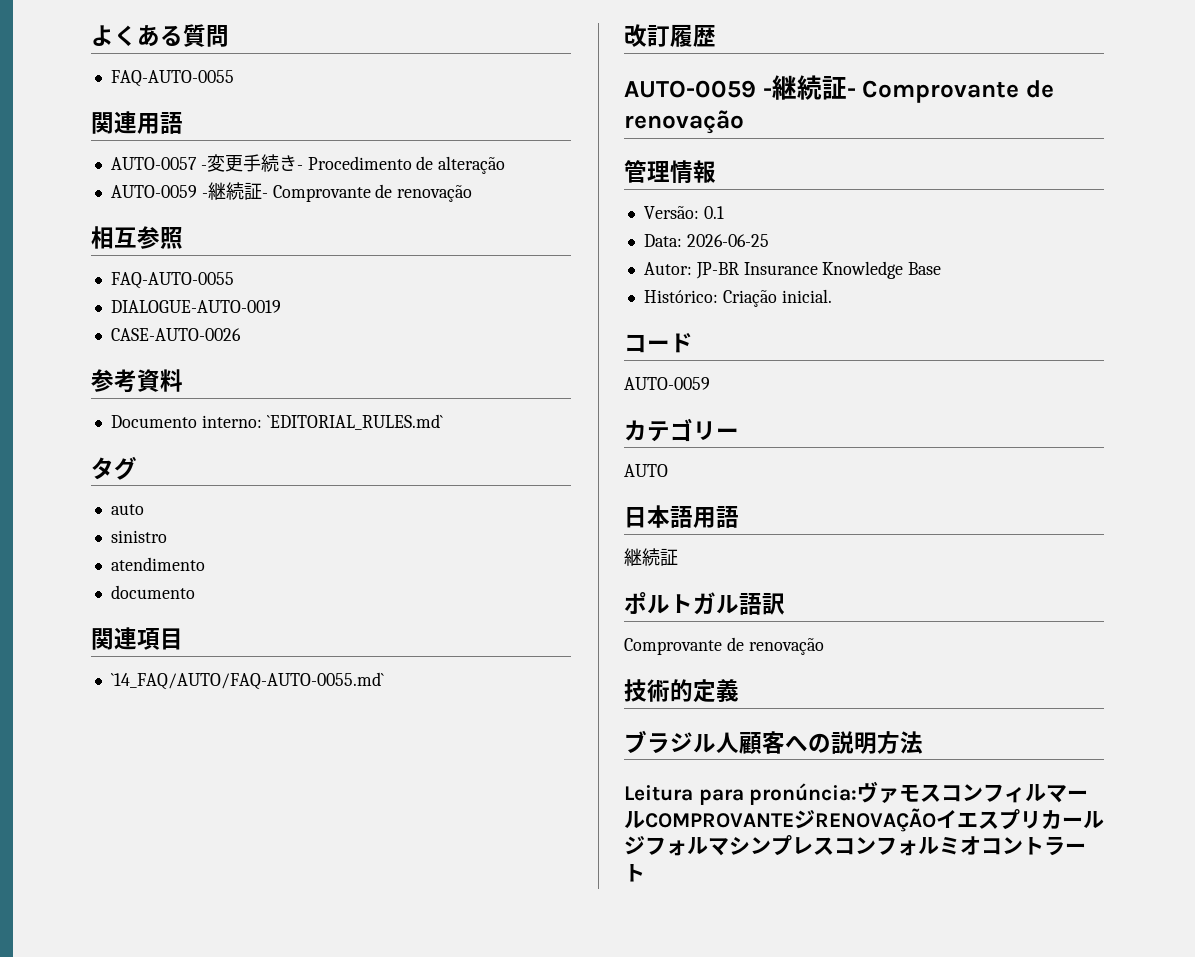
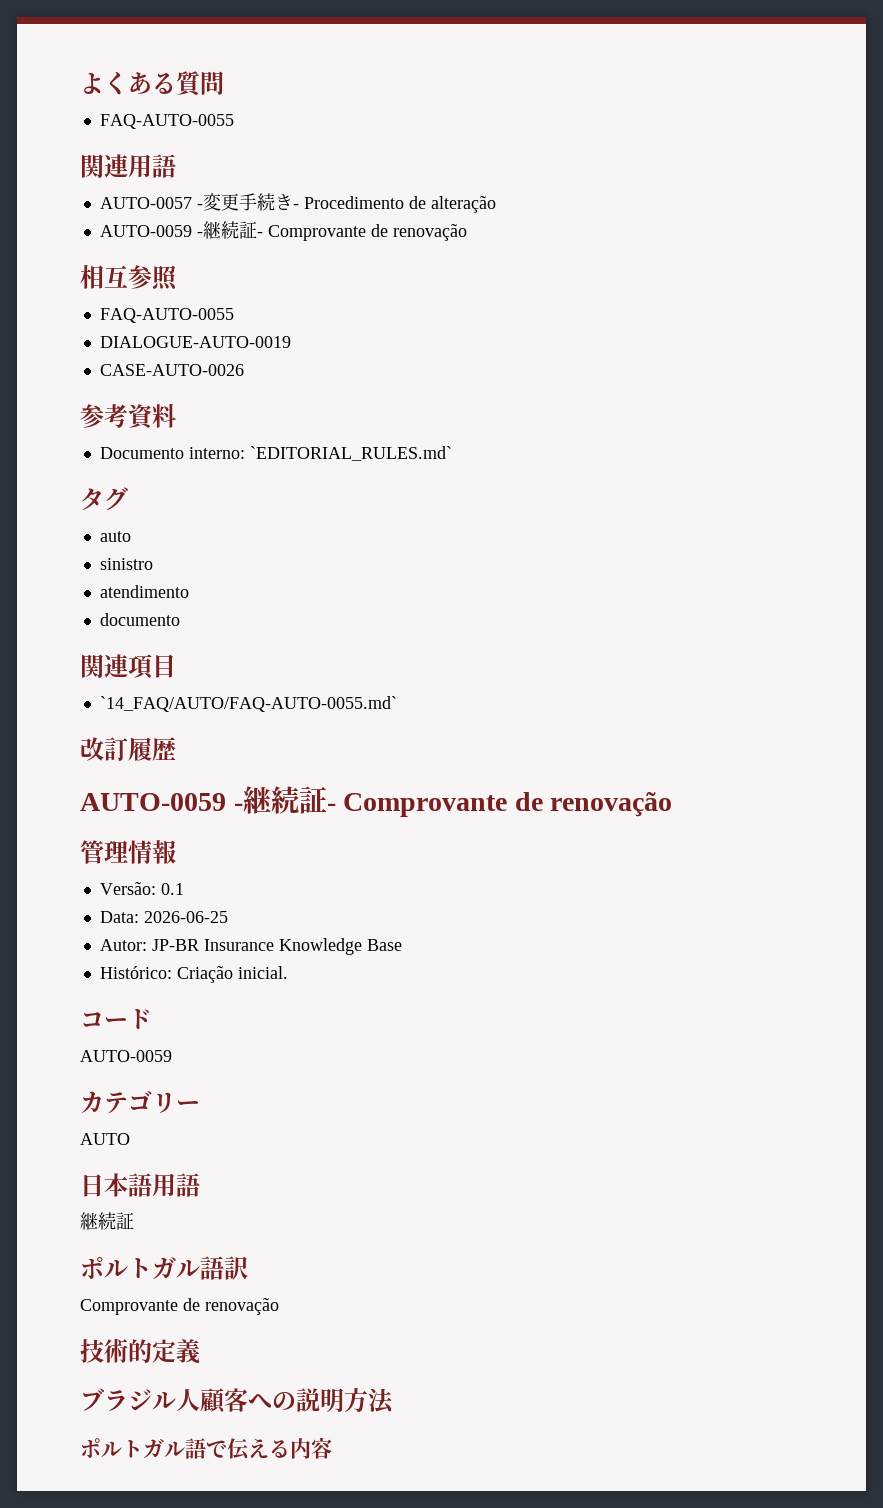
- Leitura para pronúncia:ヴァモスコンフィルマールCOMPROVANTEジRENOVAÇÃOイエスプリカールジフォルマシンプレスコンフォルミオコントラート
+ ポルトガル語で伝える内容

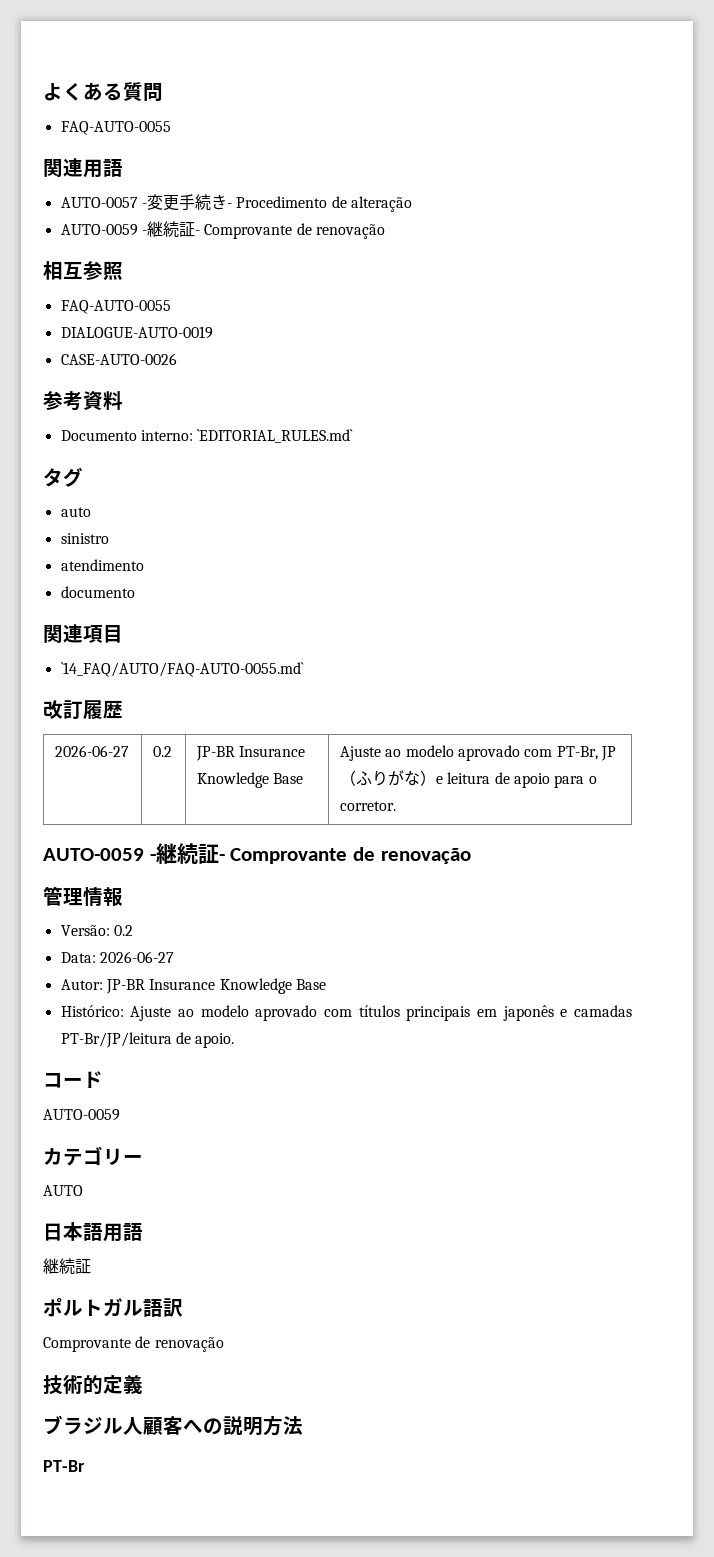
+ 2026-06-27 | 0.2 | JP-BR Insurance Knowledge Base | Ajuste ao modelo aprovado com PT-Br, JP（ふりがな）e leitura de apoio para o corretor.
- Versão: 0.1
+ Versão: 0.2
- Data: 2026-06-25
+ Data: 2026-06-27
- Histórico: Criação inicial.
+ Histórico: Ajuste ao modelo aprovado com títulos principais em japonês e camadas PT-Br/JP/leitura de apoio.
- ポルトガル語で伝える内容
+ PT-Br

